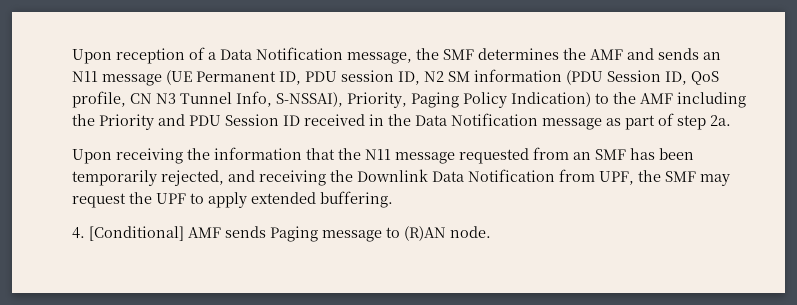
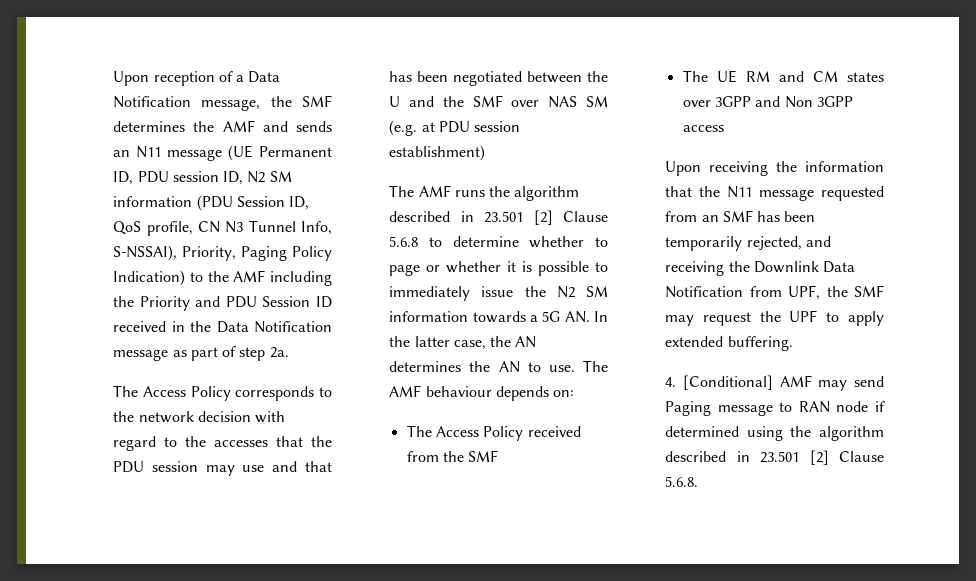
+ The Access Policy corresponds to the network decision with regard to the accesses that the PDU session may use and that has been negotiated between the U and the SMF over NAS SM (e.g. at PDU session establishment)
+ The AMF runs the algorithm described in 23.501 [2] Clause 5.6.8 to determine whether to page or whether it is possible to immediately issue the N2 SM information towards a 5G AN. In the latter case, the AN determines the AN to use. The AMF behaviour depends on:
+ The Access Policy received from the SMF
+ The UE RM and CM states over 3GPP and Non 3GPP access
- 4. [Conditional] AMF sends Paging message to (R)AN node.
+ 4. [Conditional] AMF may send Paging message to RAN node if determined using the algorithm described in 23.501 [2] Clause 5.6.8.

